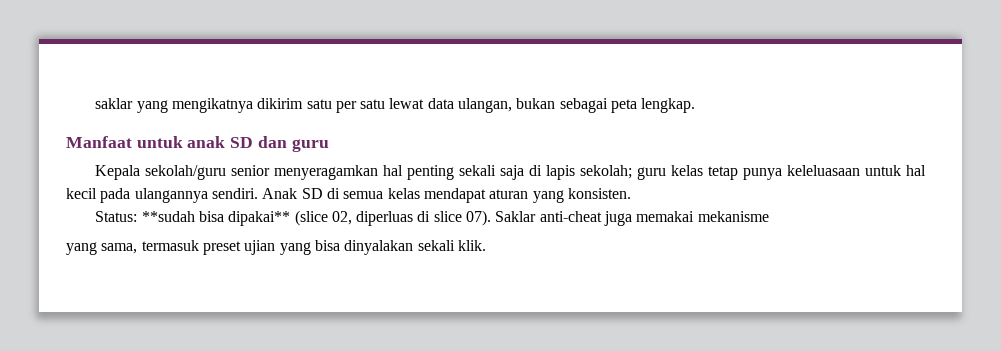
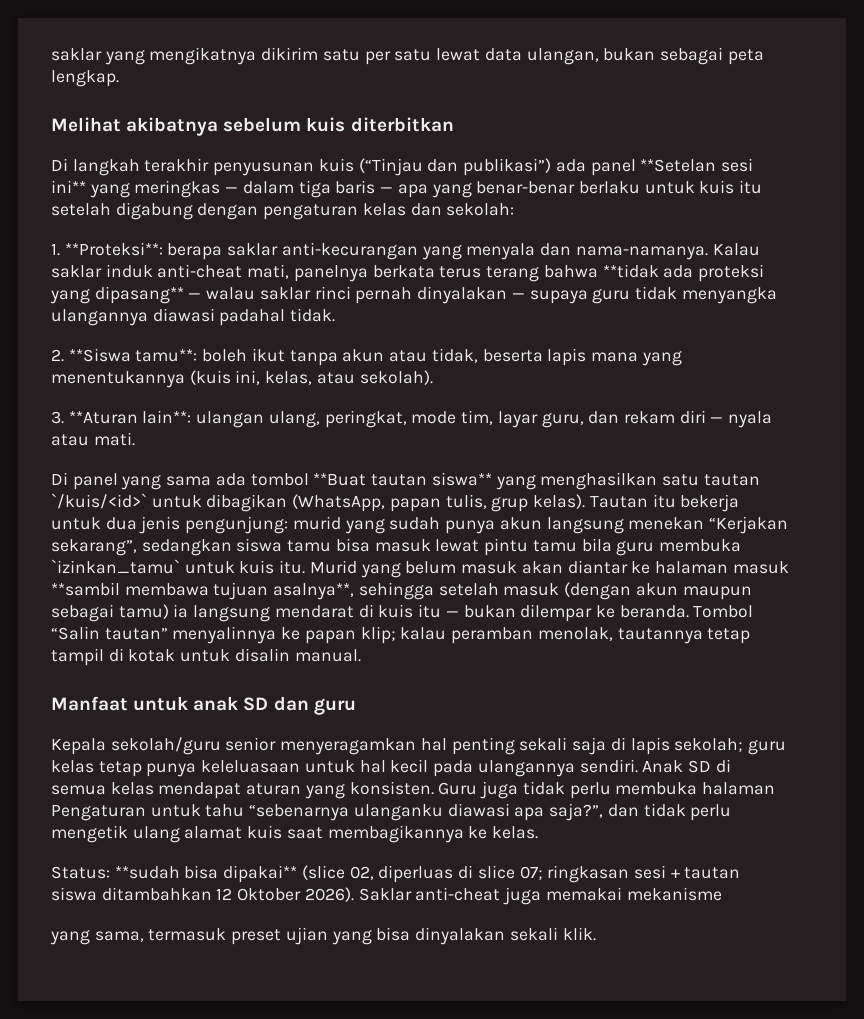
+ Melihat akibatnya sebelum kuis diterbitkan
+ Di langkah terakhir penyusunan kuis (“Tinjau dan publikasi”) ada panel **Setelan sesi ini** yang meringkas — dalam tiga baris — apa yang benar-benar berlaku untuk kuis itu setelah digabung dengan pengaturan kelas dan sekolah:
+ 1. **Proteksi**: berapa saklar anti-kecurangan yang menyala dan nama-namanya. Kalau saklar induk anti-cheat mati, panelnya berkata terus terang bahwa **tidak ada proteksi yang dipasang** — walau saklar rinci pernah dinyalakan — supaya guru tidak menyangka ulangannya diawasi padahal tidak.
+ 2. **Siswa tamu**: boleh ikut tanpa akun atau tidak, beserta lapis mana yang menentukannya (kuis ini, kelas, atau sekolah).
+ 3. **Aturan lain**: ulangan ulang, peringkat, mode tim, layar guru, dan rekam diri — nyala atau mati.
+ Di panel yang sama ada tombol **Buat tautan siswa** yang menghasilkan satu tautan `/kuis/<id>` untuk dibagikan (WhatsApp, papan tulis, grup kelas). Tautan itu bekerja untuk dua jenis pengunjung: murid yang sudah punya akun langsung menekan “Kerjakan sekarang”, sedangkan siswa tamu bisa masuk lewat pintu tamu bila guru membuka `izinkan_tamu` untuk kuis itu. Murid yang belum masuk akan diantar ke halaman masuk **sambil membawa tujuan asalnya**, sehingga setelah masuk (dengan akun maupun sebagai tamu) ia langsung mendarat di kuis itu — bukan dilempar ke beranda. Tombol “Salin tautan” menyalinnya ke papan klip; kalau peramban menolak, tautannya tetap tampil di kotak untuk disalin manual.
+ Guru juga tidak perlu membuka halaman Pengaturan untuk tahu “sebenarnya ulanganku diawasi apa saja?”, dan tidak perlu mengetik ulang alamat kuis saat membagikannya ke kelas.
- Status: **sudah bisa dipakai** (slice 02, diperluas di slice 07).
+ Status: **sudah bisa dipakai** (slice 02, diperluas di slice 07; ringkasan sesi + tautan siswa ditambahkan 12 Oktober 2026).

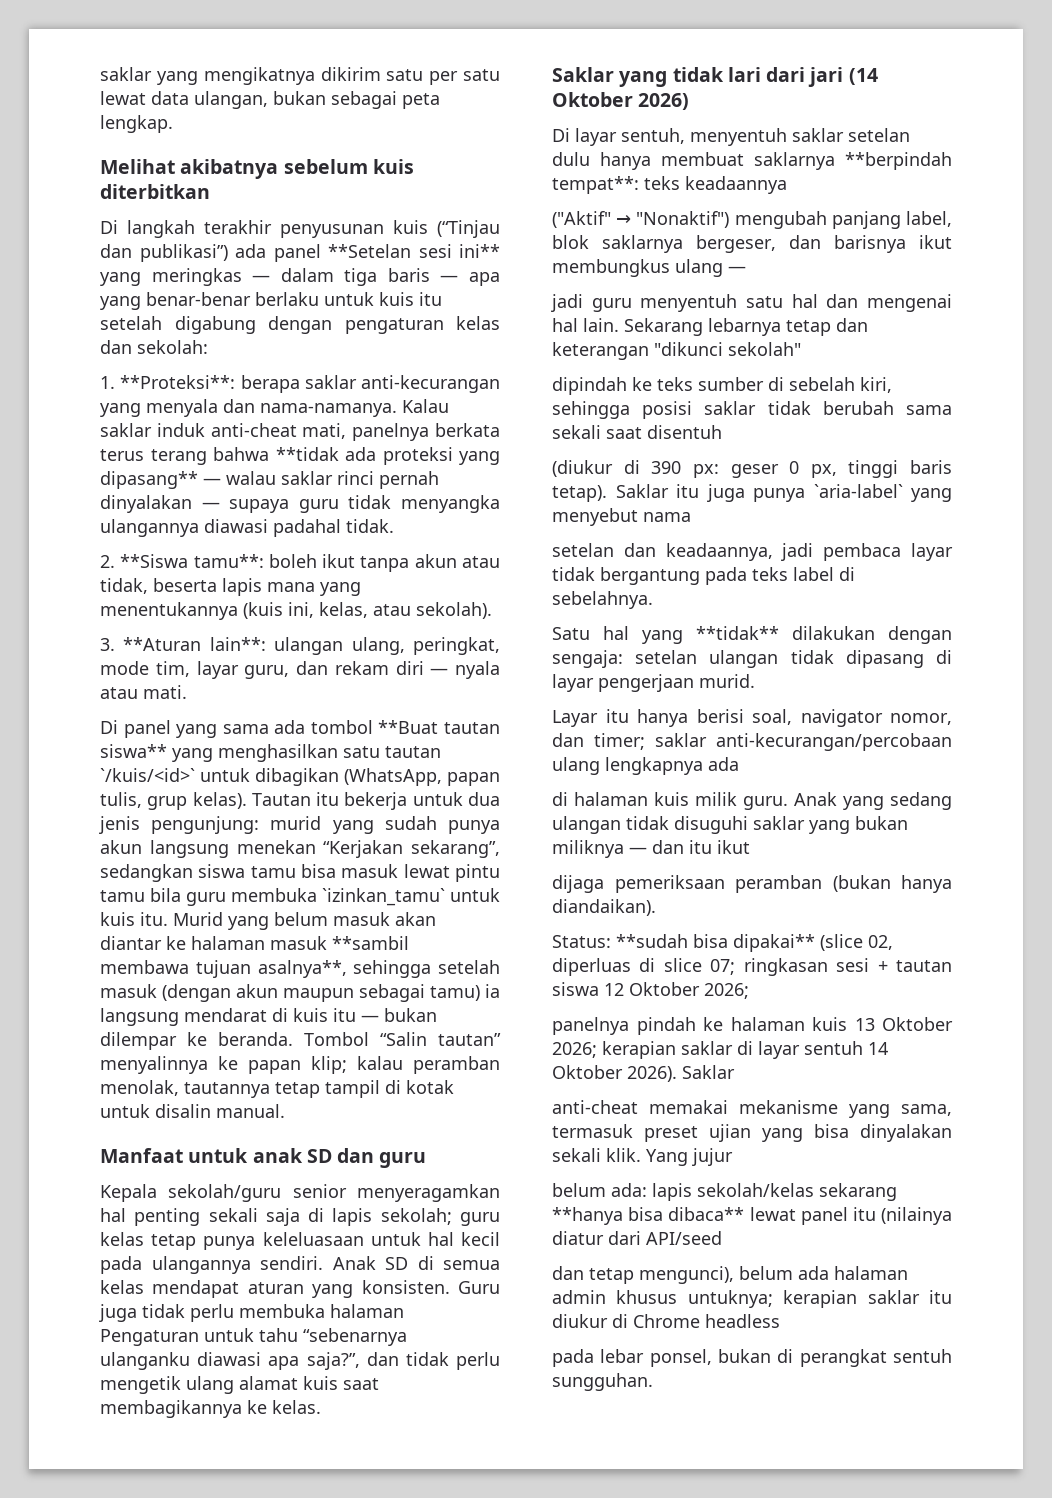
+ Saklar yang tidak lari dari jari (14 Oktober 2026)
+ Di layar sentuh, menyentuh saklar setelan dulu hanya membuat saklarnya **berpindah tempat**: teks keadaannya
+ ("Aktif" → "Nonaktif") mengubah panjang label, blok saklarnya bergeser, dan barisnya ikut membungkus ulang —
+ jadi guru menyentuh satu hal dan mengenai hal lain. Sekarang lebarnya tetap dan keterangan "dikunci sekolah"
+ dipindah ke teks sumber di sebelah kiri, sehingga posisi saklar tidak berubah sama sekali saat disentuh
+ (diukur di 390 px: geser 0 px, tinggi baris tetap). Saklar itu juga punya `aria-label` yang menyebut nama
+ setelan dan keadaannya, jadi pembaca layar tidak bergantung pada teks label di sebelahnya.
+ Satu hal yang **tidak** dilakukan dengan sengaja: setelan ulangan tidak dipasang di layar pengerjaan murid.
+ Layar itu hanya berisi soal, navigator nomor, dan timer; saklar anti-kecurangan/percobaan ulang lengkapnya ada
+ di halaman kuis milik guru. Anak yang sedang ulangan tidak disuguhi saklar yang bukan miliknya — dan itu ikut
+ dijaga pemeriksaan peramban (bukan hanya diandaikan).
- Status: **sudah bisa dipakai** (slice 02, diperluas di slice 07; ringkasan sesi + tautan siswa ditambahkan 12 Oktober 2026). Saklar anti-cheat juga memakai mekanisme
- yang sama, termasuk preset ujian yang bisa dinyalakan sekali klik.
+ Status: **sudah bisa dipakai** (slice 02, diperluas di slice 07; ringkasan sesi + tautan siswa 12 Oktober 2026;
+ panelnya pindah ke halaman kuis 13 Oktober 2026; kerapian saklar di layar sentuh 14 Oktober 2026). Saklar
+ anti-cheat memakai mekanisme yang sama, termasuk preset ujian yang bisa dinyalakan sekali klik.
+ Yang jujur
+ belum ada: lapis sekolah/kelas sekarang **hanya bisa dibaca** lewat panel itu (nilainya diatur dari API/seed
+ dan tetap mengunci), belum ada halaman admin khusus untuknya; kerapian saklar itu diukur di Chrome headless
+ pada lebar ponsel, bukan di perangkat sentuh sungguhan.

